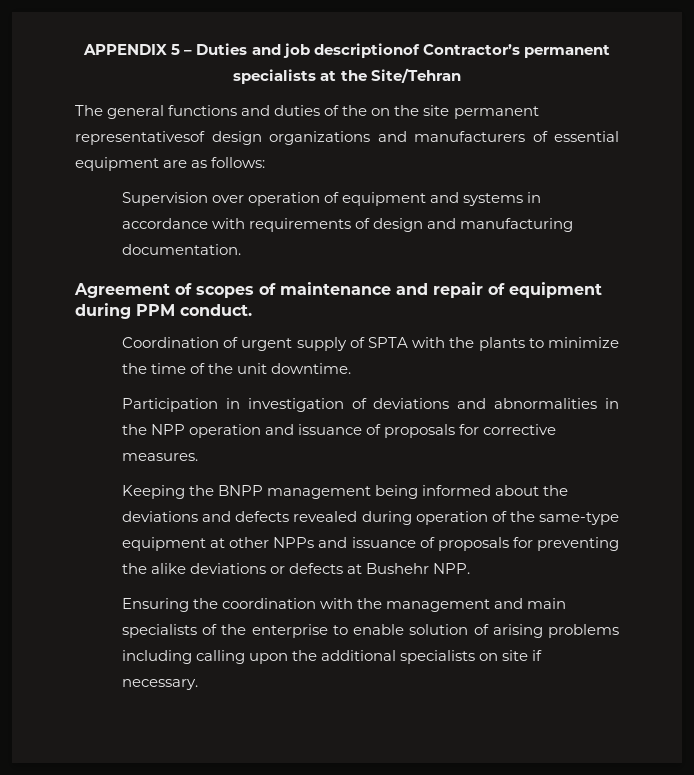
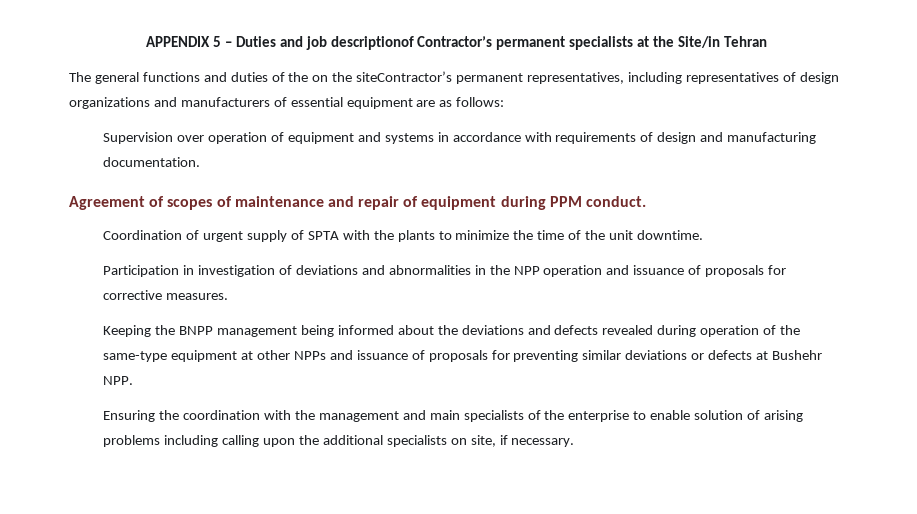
- APPENDIX 5 – Duties and job descriptionof Contractor’s permanent specialists at the Site/Tehran
+ APPENDIX 5 – Duties and job descriptionof Contractor’s permanent specialists at the Site/in Tehran
- The general functions and duties of the on the site permanent representativesof design organizations and manufacturers of essential equipment are as follows:
+ The general functions and duties of the on the siteContractor’s permanent representatives, including representatives of design organizations and manufacturers of essential equipment are as follows:
- Keeping the BNPP management being informed about the deviations and defects revealed during operation of the same-type equipment at other NPPs and issuance of proposals for preventing the alike deviations or defects at Bushehr NPP.
+ Keeping the BNPP management being informed about the deviations and defects revealed during operation of the same-type equipment at other NPPs and issuance of proposals for preventing similar deviations or defects at Bushehr NPP.
- Ensuring the coordination with the management and main specialists of the enterprise to enable solution of arising problems including calling upon the additional specialists on site if necessary.
+ Ensuring the coordination with the management and main specialists of the enterprise to enable solution of arising problems including calling upon the additional specialists on site, if necessary.

